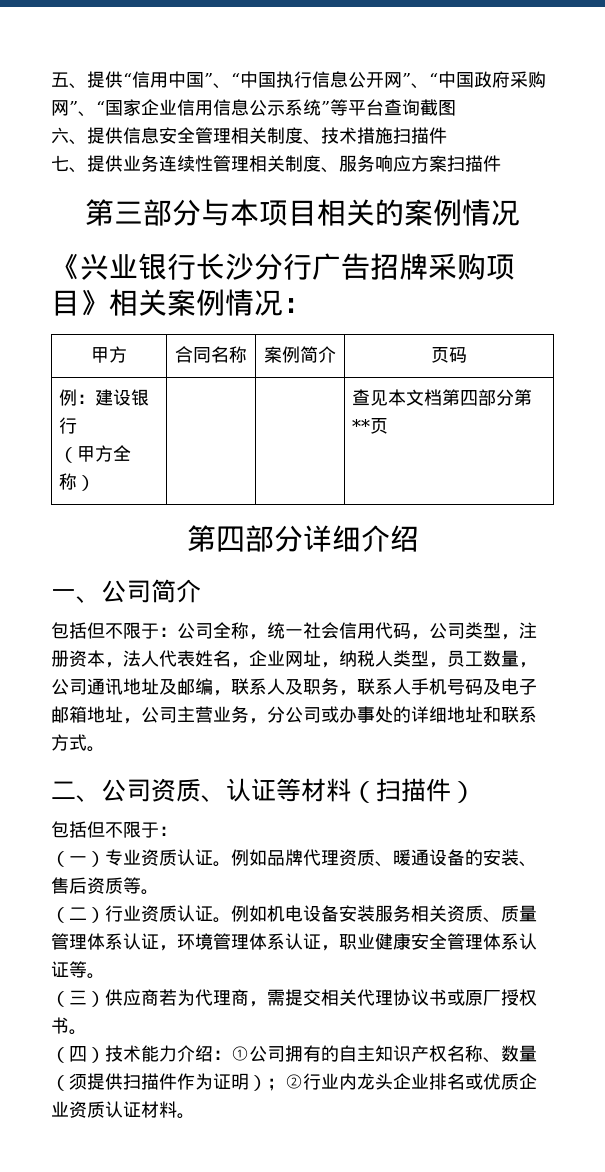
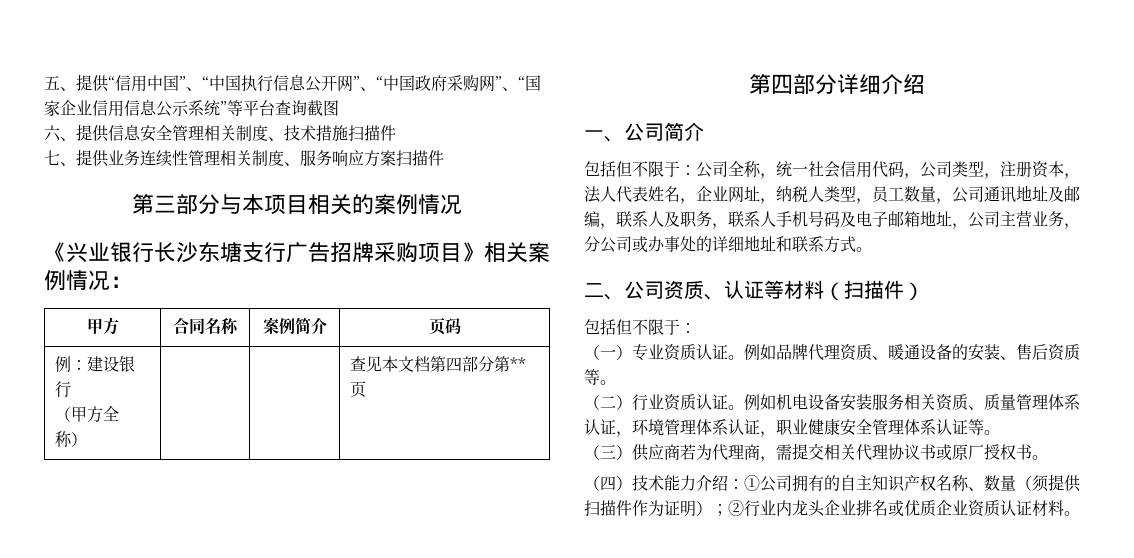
- 《兴业银行长沙分行广告招牌采购项目》相关案例情况：
+ 《兴业银行长沙东塘支行广告招牌采购项目》相关案例情况：

